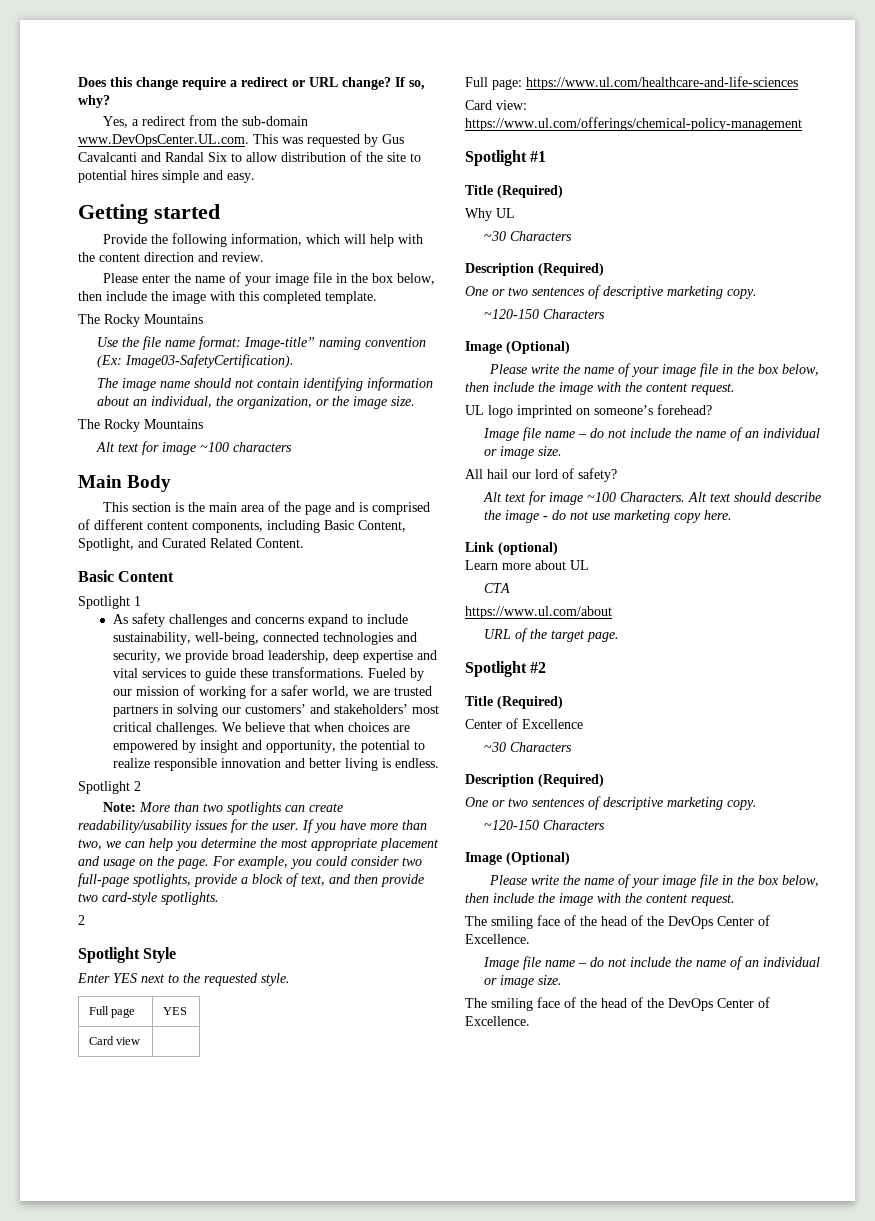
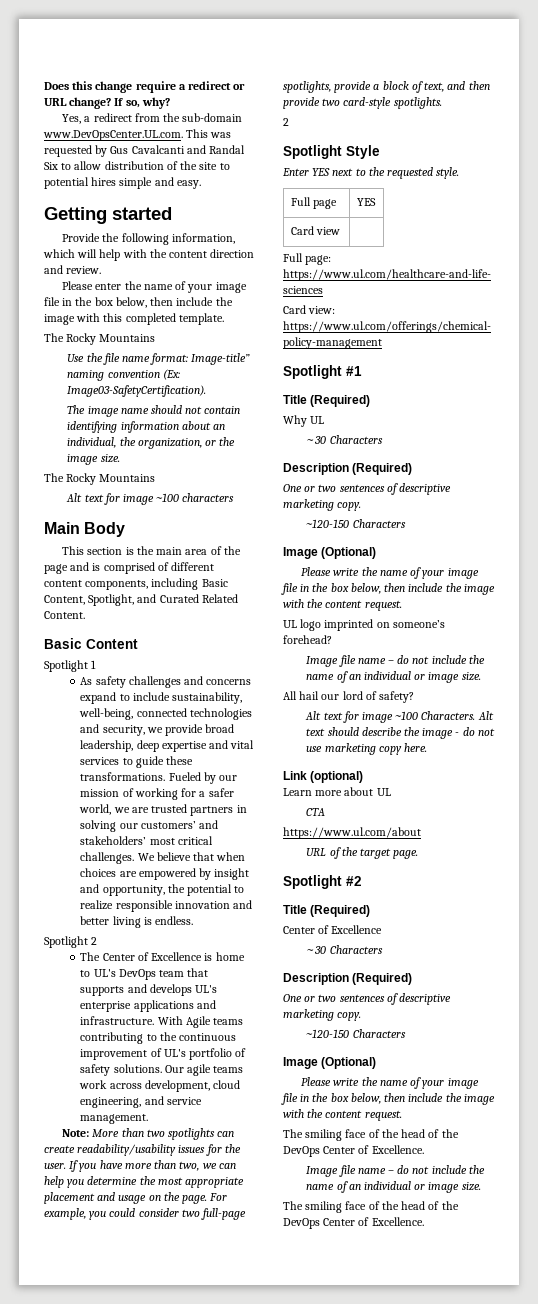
+ The Center of Excellence is home to UL's DevOps team that supports and develops UL's enterprise applications and infrastructure. With Agile teams contributing to the continuous improvement of UL's portfolio of safety solutions. Our agile teams work across development, cloud engineering, and service management.

